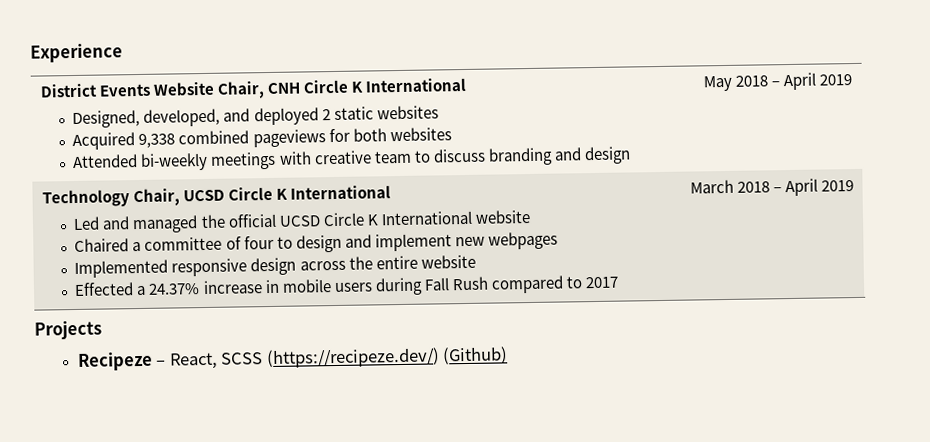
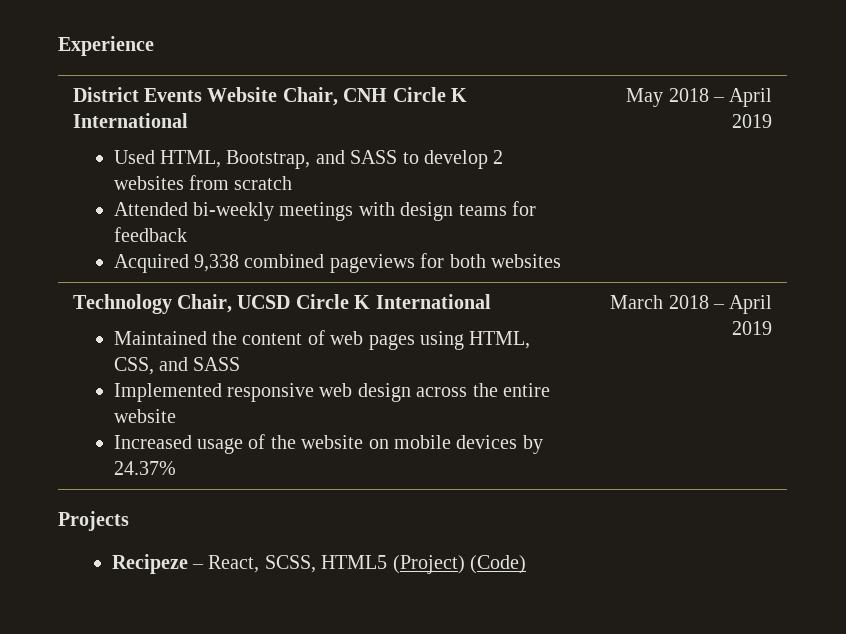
  District Events Website Chair, CNH Circle K International
- Designed, developed, and deployed 2 static websites
- Acquired 9,338 combined pageviews for both websites
- Attended bi-weekly meetings with creative team to discuss branding and design | May 2018 – April 2019
+ Used HTML, Bootstrap, and SASS to develop 2 websites from scratch
+ Attended bi-weekly meetings with design teams for feedback
+ Acquired 9,338 combined pageviews for both websites | May 2018 – April 2019
- Led and managed the official UCSD Circle K International website
- Chaired a committee of four to design and implement new webpages
+ Maintained the content of web pages using HTML, CSS, and SASS
- Implemented responsive design across the entire website
+ Implemented responsive web design across the entire website
- Effected a 24.37% increase in mobile users during Fall Rush compared to 2017
+ Increased usage of the website on mobile devices by 24.37%
- Recipeze – React, SCSS (https://recipeze.dev/) (Github)
+ Recipeze – React, SCSS, HTML5 (Project) (Code)

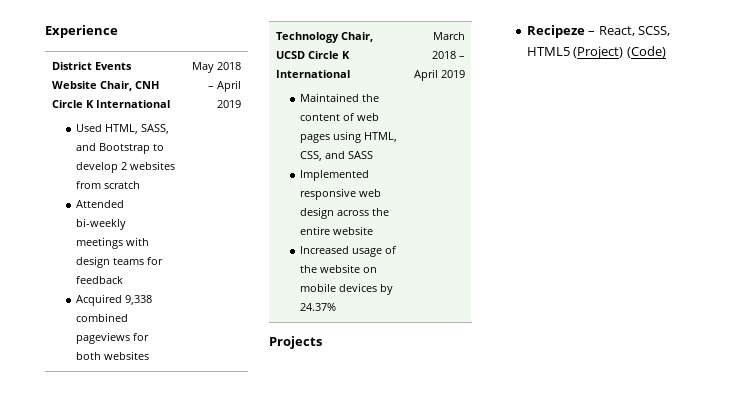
  District Events Website Chair, CNH Circle K International
- Used HTML, Bootstrap, and SASS to develop 2 websites from scratch
+ Used HTML, SASS, and Bootstrap to develop 2 websites from scratch

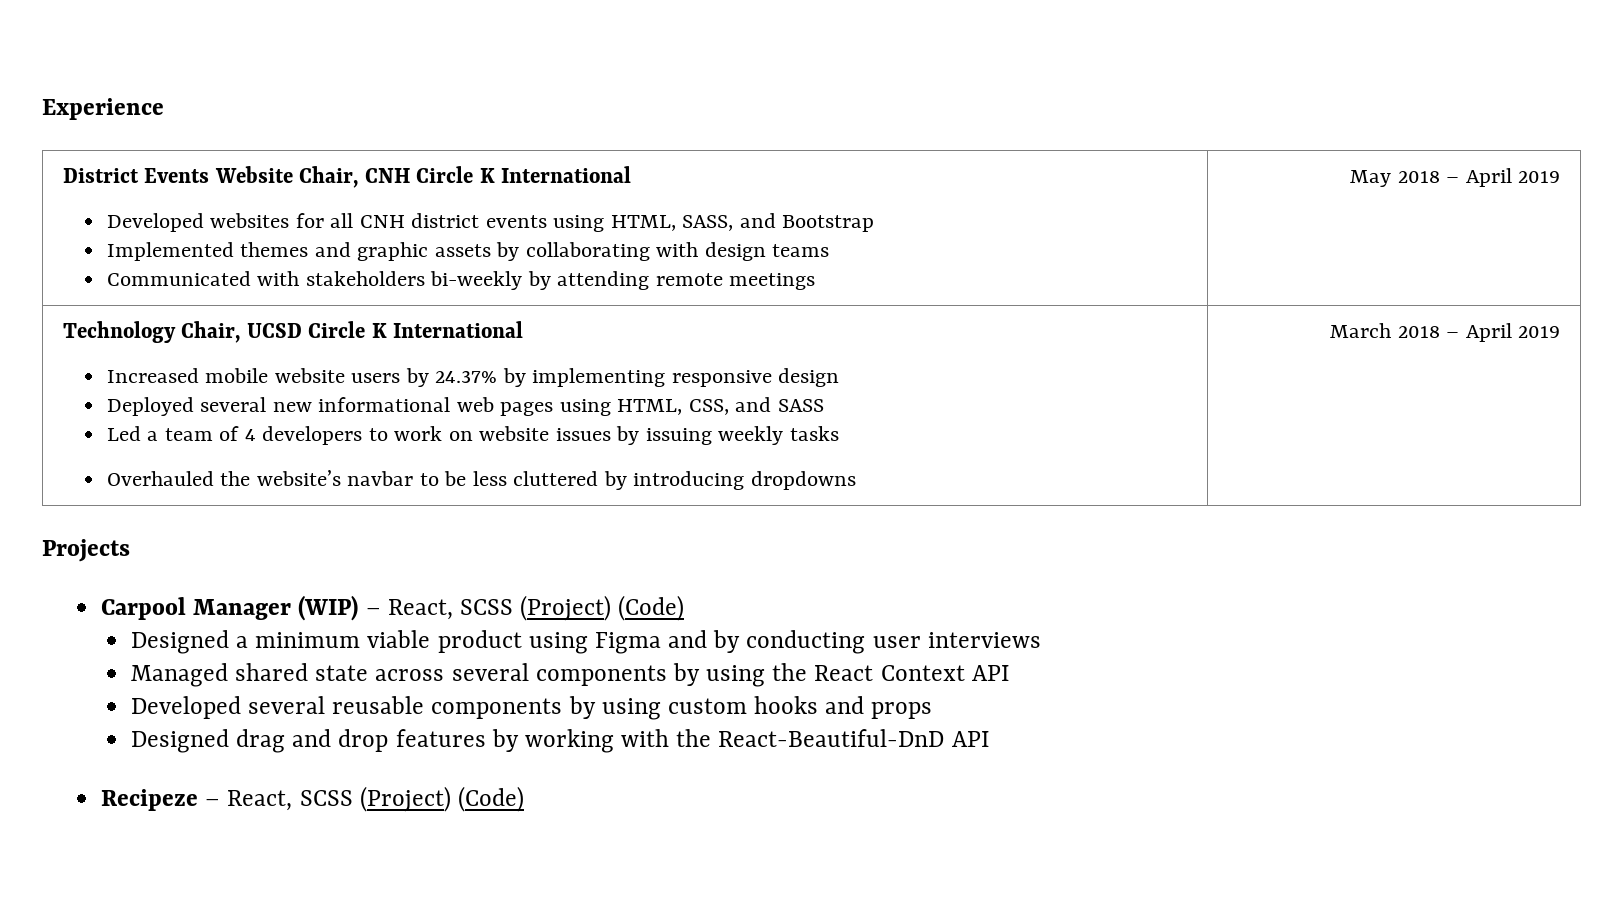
- Used HTML, SASS, and Bootstrap to develop 2 websites from scratch
- Attended bi-weekly meetings with design teams for feedback
- Acquired 9,338 combined pageviews for both websites
+ Developed websites for all CNH district events using HTML, SASS, and Bootstrap
+ Implemented themes and graphic assets by collaborating with design teams
+ Communicated with stakeholders bi-weekly by attending remote meetings
- Maintained the content of web pages using HTML, CSS, and SASS
+ Increased mobile website users by 24.37% by implementing responsive design
+ Deployed several new informational web pages using HTML, CSS, and SASS
- Implemented responsive web design across the entire website
- Increased usage of the website on mobile devices by 24.37%
+ Led a team of 4 developers to work on website issues by issuing weekly tasks
+ Overhauled the website’s navbar to be less cluttered by introducing dropdowns
+ Carpool Manager (WIP) – React, SCSS (Project) (Code)
+ Designed a minimum viable product using Figma and by conducting user interviews
+ Managed shared state across several components by using the React Context API
+ Developed several reusable components by using custom hooks and props
+ Designed drag and drop features by working with the React-Beautiful-DnD API
- Recipeze – React, SCSS, HTML5 (Project) (Code)
+ Recipeze – React, SCSS (Project) (Code)

